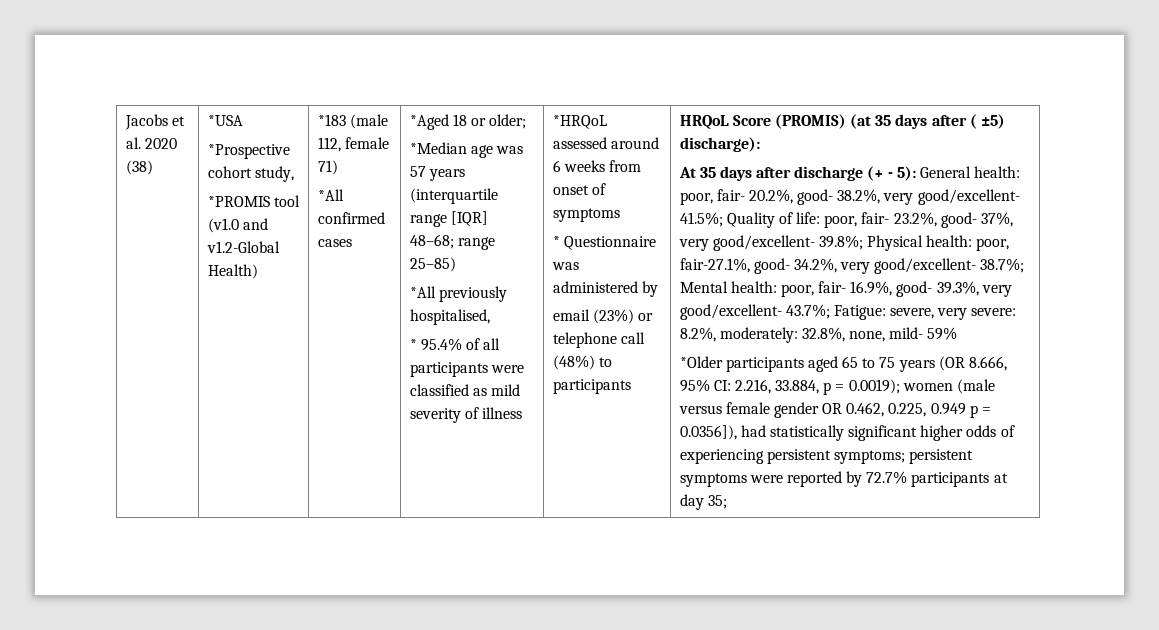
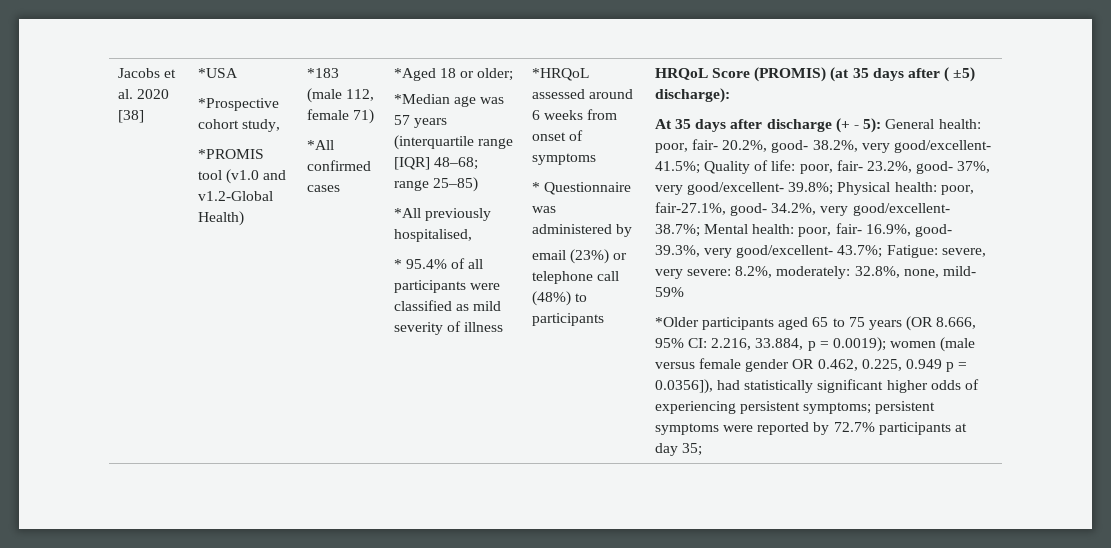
- Jacobs et al. 2020 (38)
+ Jacobs et al. 2020 [38]

